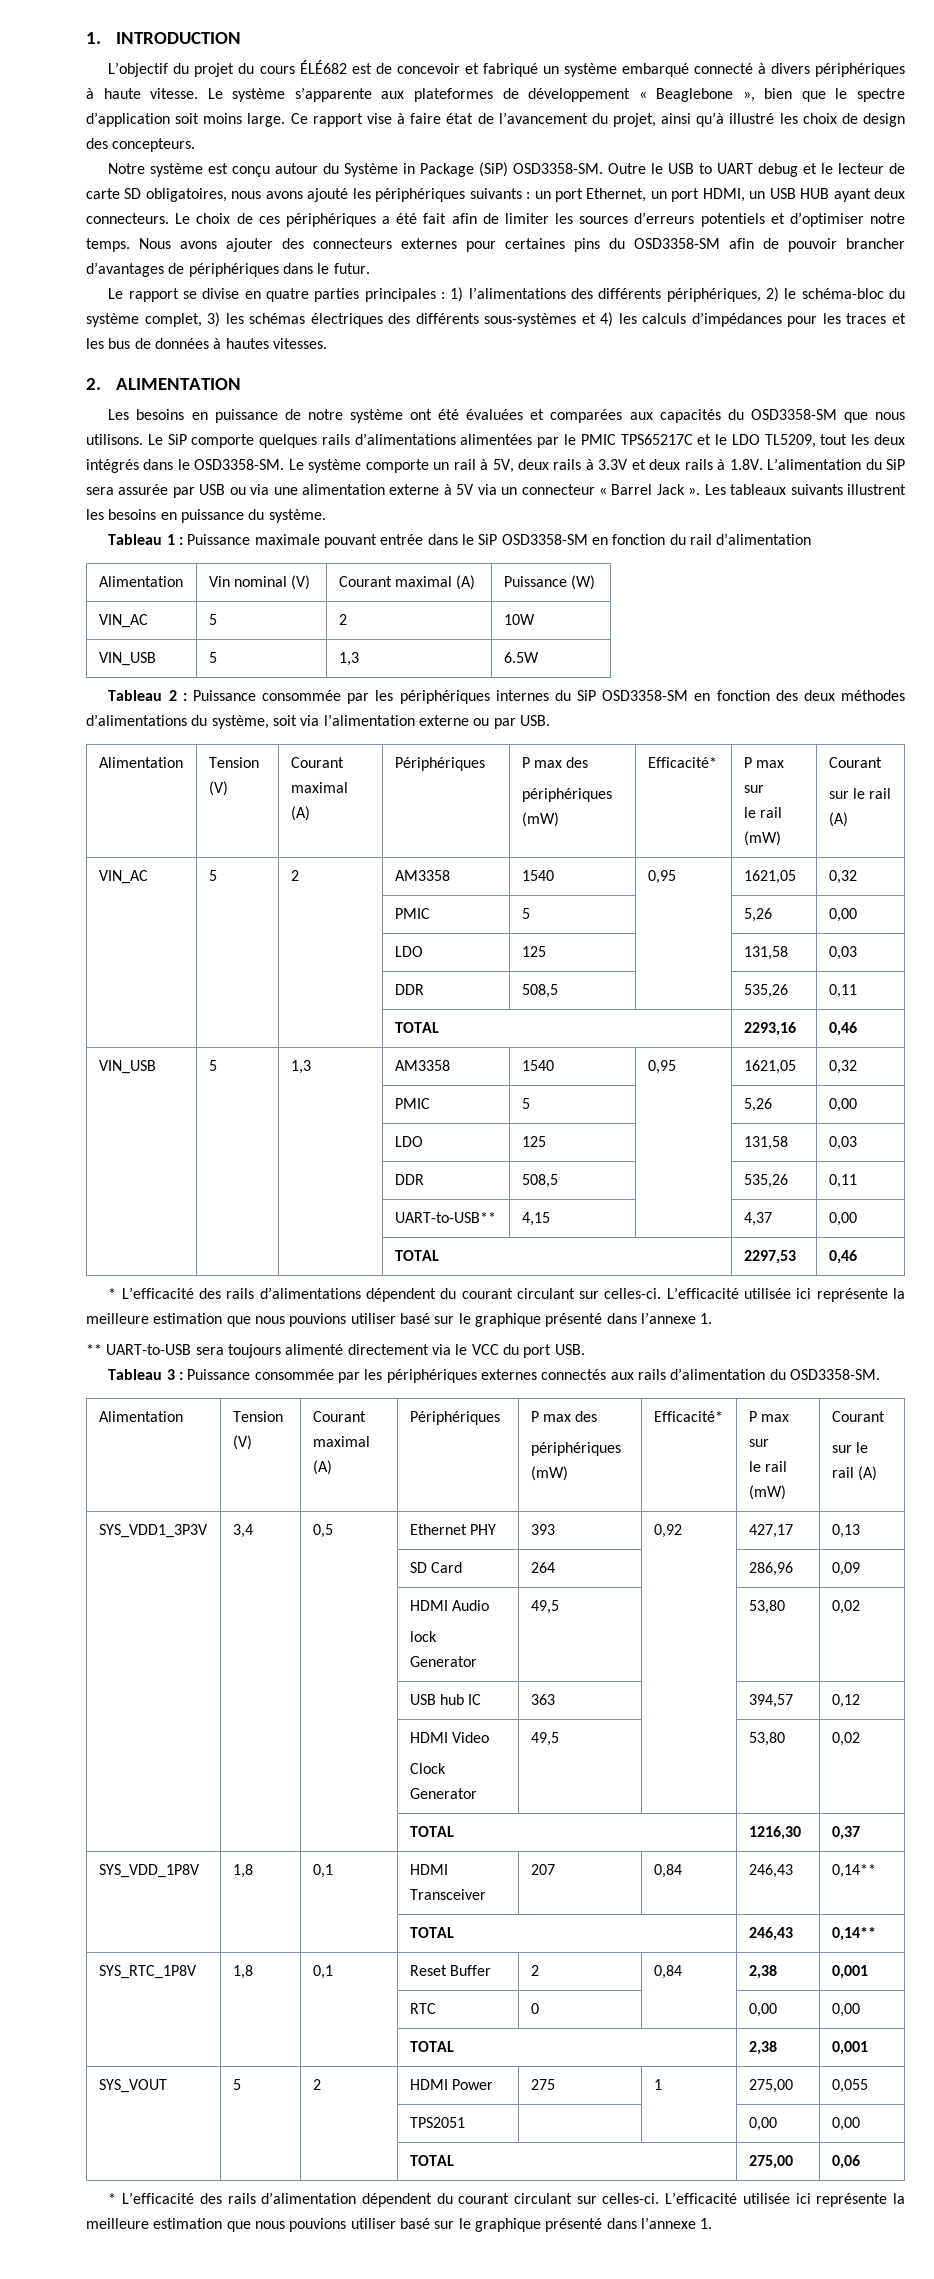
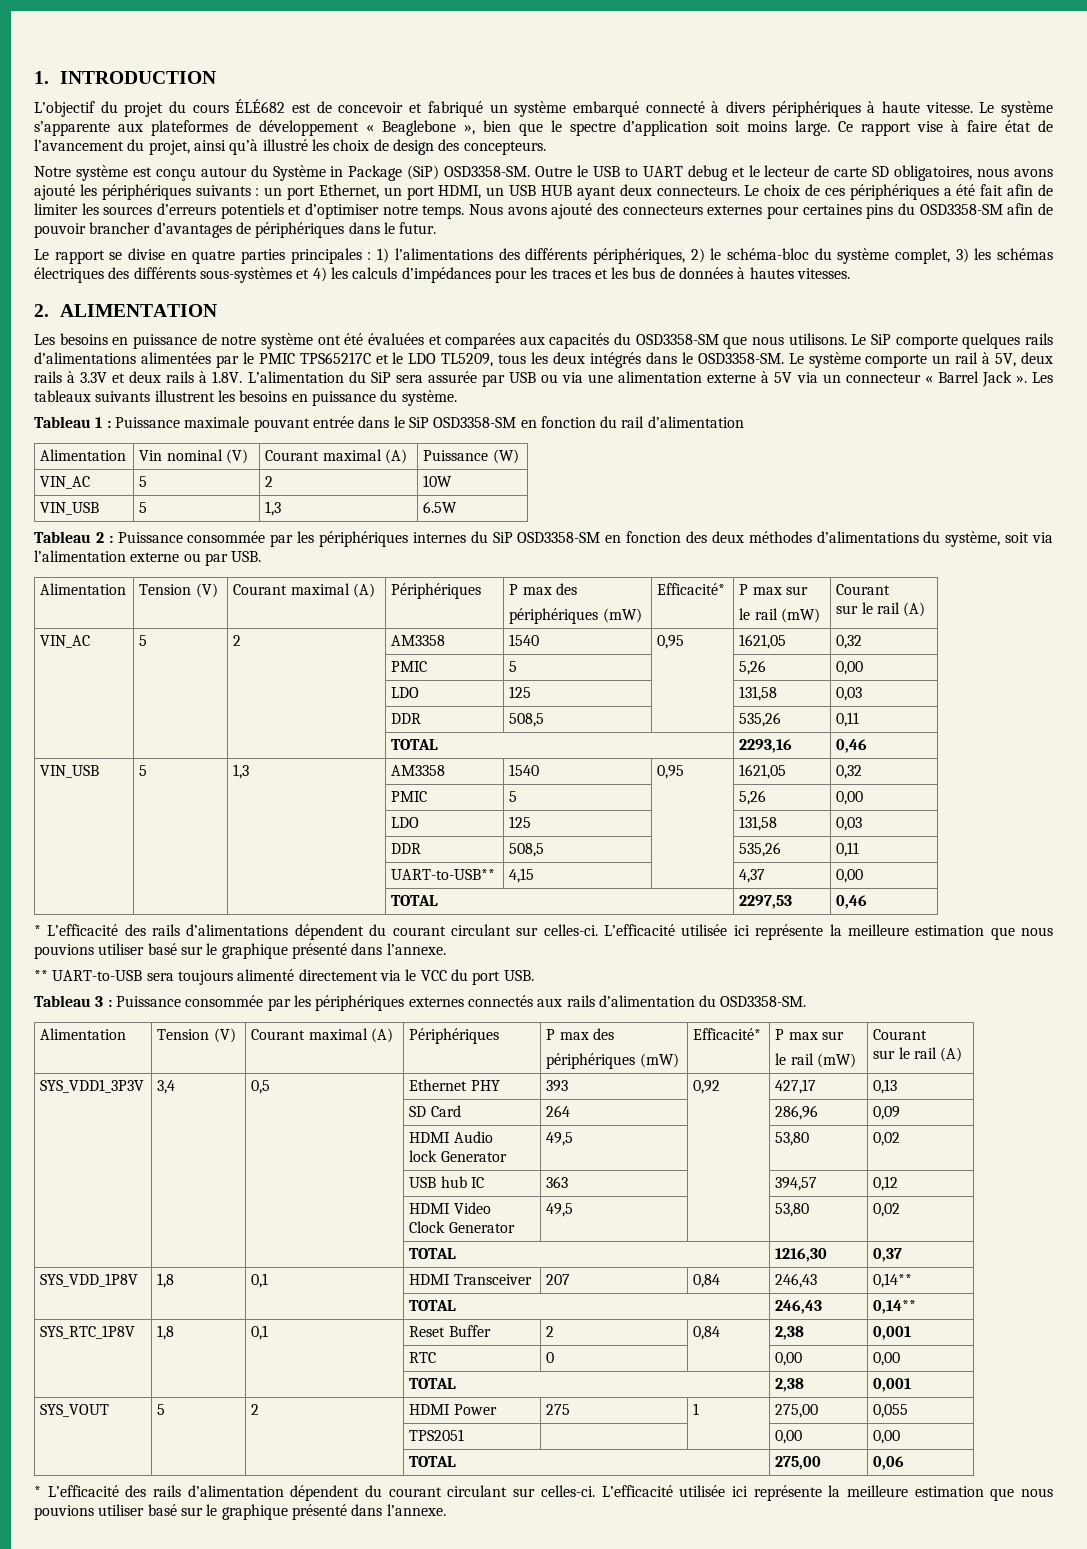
- Nous avons ajouter des connecteurs externes pour certaines pins du OSD3358-SM afin de pouvoir brancher d’avantages de périphériques dans le futur.
+ Nous avons ajouté des connecteurs externes pour certaines pins du OSD3358-SM afin de pouvoir brancher d’avantages de périphériques dans le futur.
- Le SiP comporte quelques rails d’alimentations alimentées par le PMIC TPS65217C et le LDO TL5209, tout les deux intégrés dans le OSD3358-SM.
+ Le SiP comporte quelques rails d’alimentations alimentées par le PMIC TPS65217C et le LDO TL5209, tous les deux intégrés dans le OSD3358-SM.
- * L’efficacité des rails d’alimentations dépendent du courant circulant sur celles-ci. L’efficacité utilisée ici représente la meilleure estimation que nous pouvions utiliser basé sur le graphique présenté dans l’annexe 1.
+ * L’efficacité des rails d’alimentations dépendent du courant circulant sur celles-ci. L’efficacité utilisée ici représente la meilleure estimation que nous pouvions utiliser basé sur le graphique présenté dans l’annexe.
- * L’efficacité des rails d’alimentation dépendent du courant circulant sur celles-ci. L’efficacité utilisée ici représente la meilleure estimation que nous pouvions utiliser basé sur le graphique présenté dans l’annexe 1.
+ * L’efficacité des rails d’alimentation dépendent du courant circulant sur celles-ci. L’efficacité utilisée ici représente la meilleure estimation que nous pouvions utiliser basé sur le graphique présenté dans l’annexe.

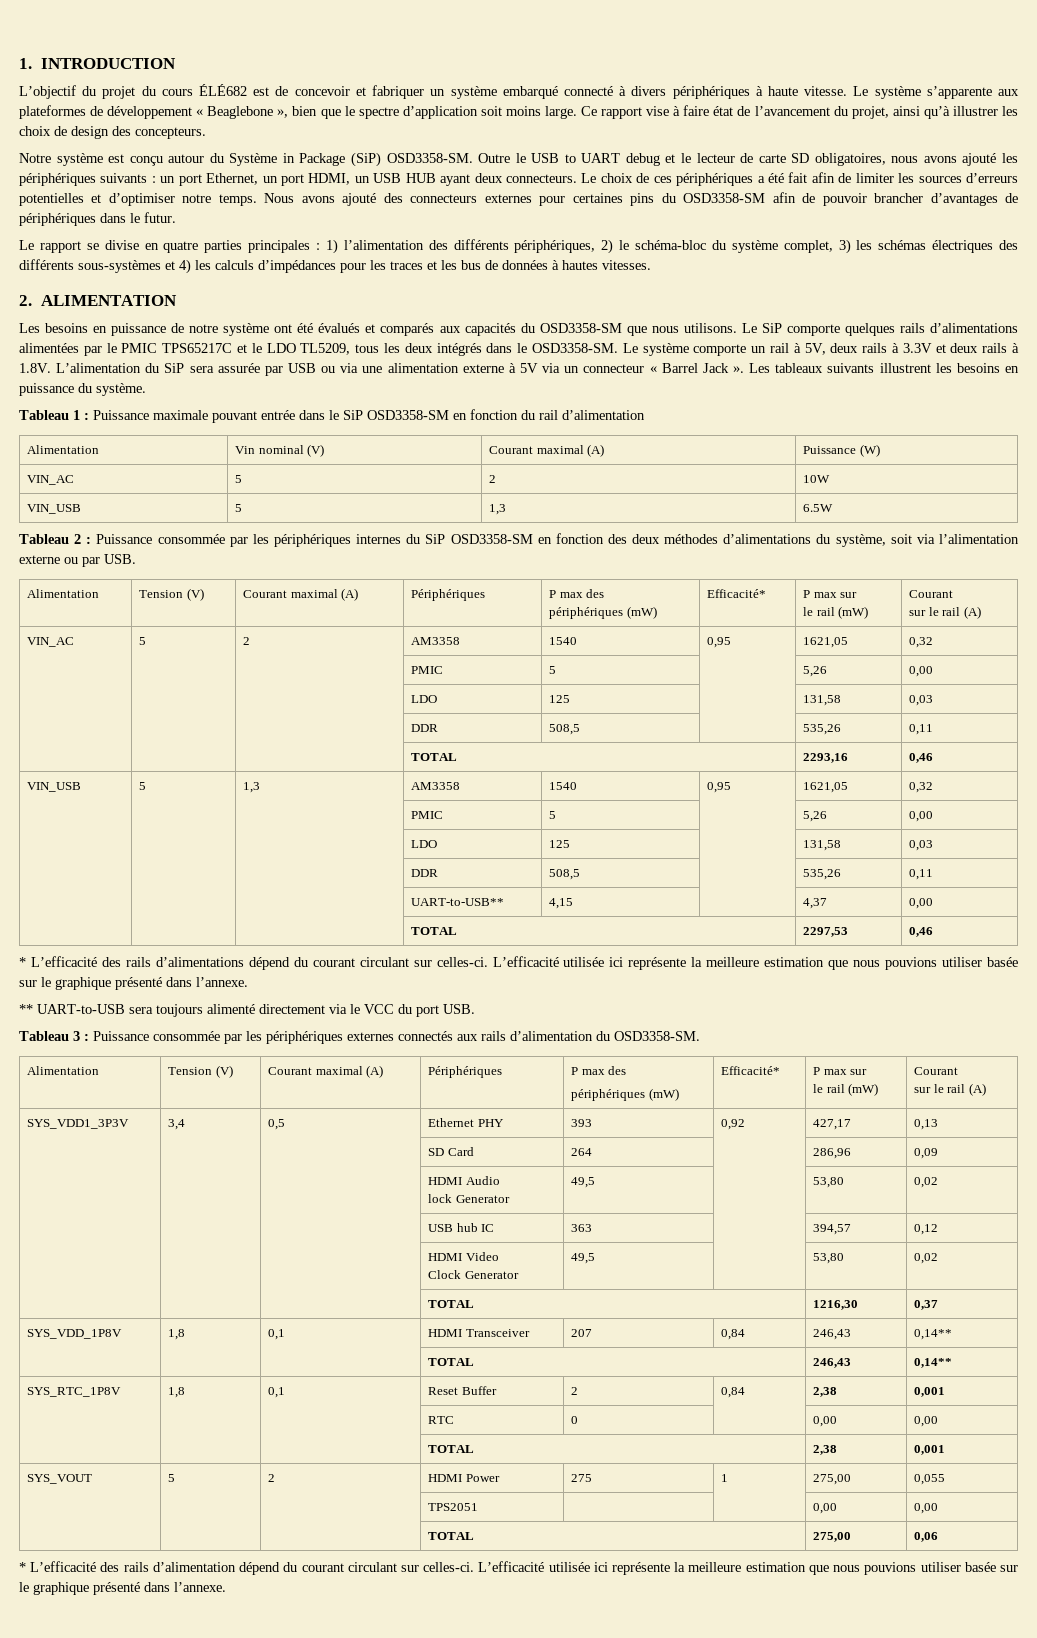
- L’objectif du projet du cours ÉLÉ682 est de concevoir et fabriqué un système embarqué connecté à divers périphériques à haute vitesse.
+ L’objectif du projet du cours ÉLÉ682 est de concevoir et fabriquer un système embarqué connecté à divers périphériques à haute vitesse.
- Ce rapport vise à faire état de l’avancement du projet, ainsi qu’à illustré les choix de design des concepteurs.
+ Ce rapport vise à faire état de l’avancement du projet, ainsi qu’à illustrer les choix de design des concepteurs.
- Le choix de ces périphériques a été fait afin de limiter les sources d’erreurs potentiels et d’optimiser notre temps.
+ Le choix de ces périphériques a été fait afin de limiter les sources d’erreurs potentielles et d’optimiser notre temps.
- Le rapport se divise en quatre parties principales : 1) l’alimentations des différents périphériques, 2) le schéma-bloc du système complet, 3) les schémas électriques des différents sous-systèmes et 4) les calculs d’impédances pour les traces et les bus de données à hautes vitesses.
+ Le rapport se divise en quatre parties principales : 1) l’alimentation des différents périphériques, 2) le schéma-bloc du système complet, 3) les schémas électriques des différents sous-systèmes et 4) les calculs d’impédances pour les traces et les bus de données à hautes vitesses.
- Les besoins en puissance de notre système ont été évaluées et comparées aux capacités du OSD3358-SM que nous utilisons.
+ Les besoins en puissance de notre système ont été évalués et comparés aux capacités du OSD3358-SM que nous utilisons.
- * L’efficacité des rails d’alimentations dépendent du courant circulant sur celles-ci. L’efficacité utilisée ici représente la meilleure estimation que nous pouvions utiliser basé sur le graphique présenté dans l’annexe.
+ * L’efficacité des rails d’alimentations dépend du courant circulant sur celles-ci. L’efficacité utilisée ici représente la meilleure estimation que nous pouvions utiliser basée sur le graphique présenté dans l’annexe.
- * L’efficacité des rails d’alimentation dépendent du courant circulant sur celles-ci. L’efficacité utilisée ici représente la meilleure estimation que nous pouvions utiliser basé sur le graphique présenté dans l’annexe.
+ * L’efficacité des rails d’alimentation dépend du courant circulant sur celles-ci. L’efficacité utilisée ici représente la meilleure estimation que nous pouvions utiliser basée sur le graphique présenté dans l’annexe.

